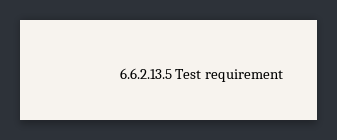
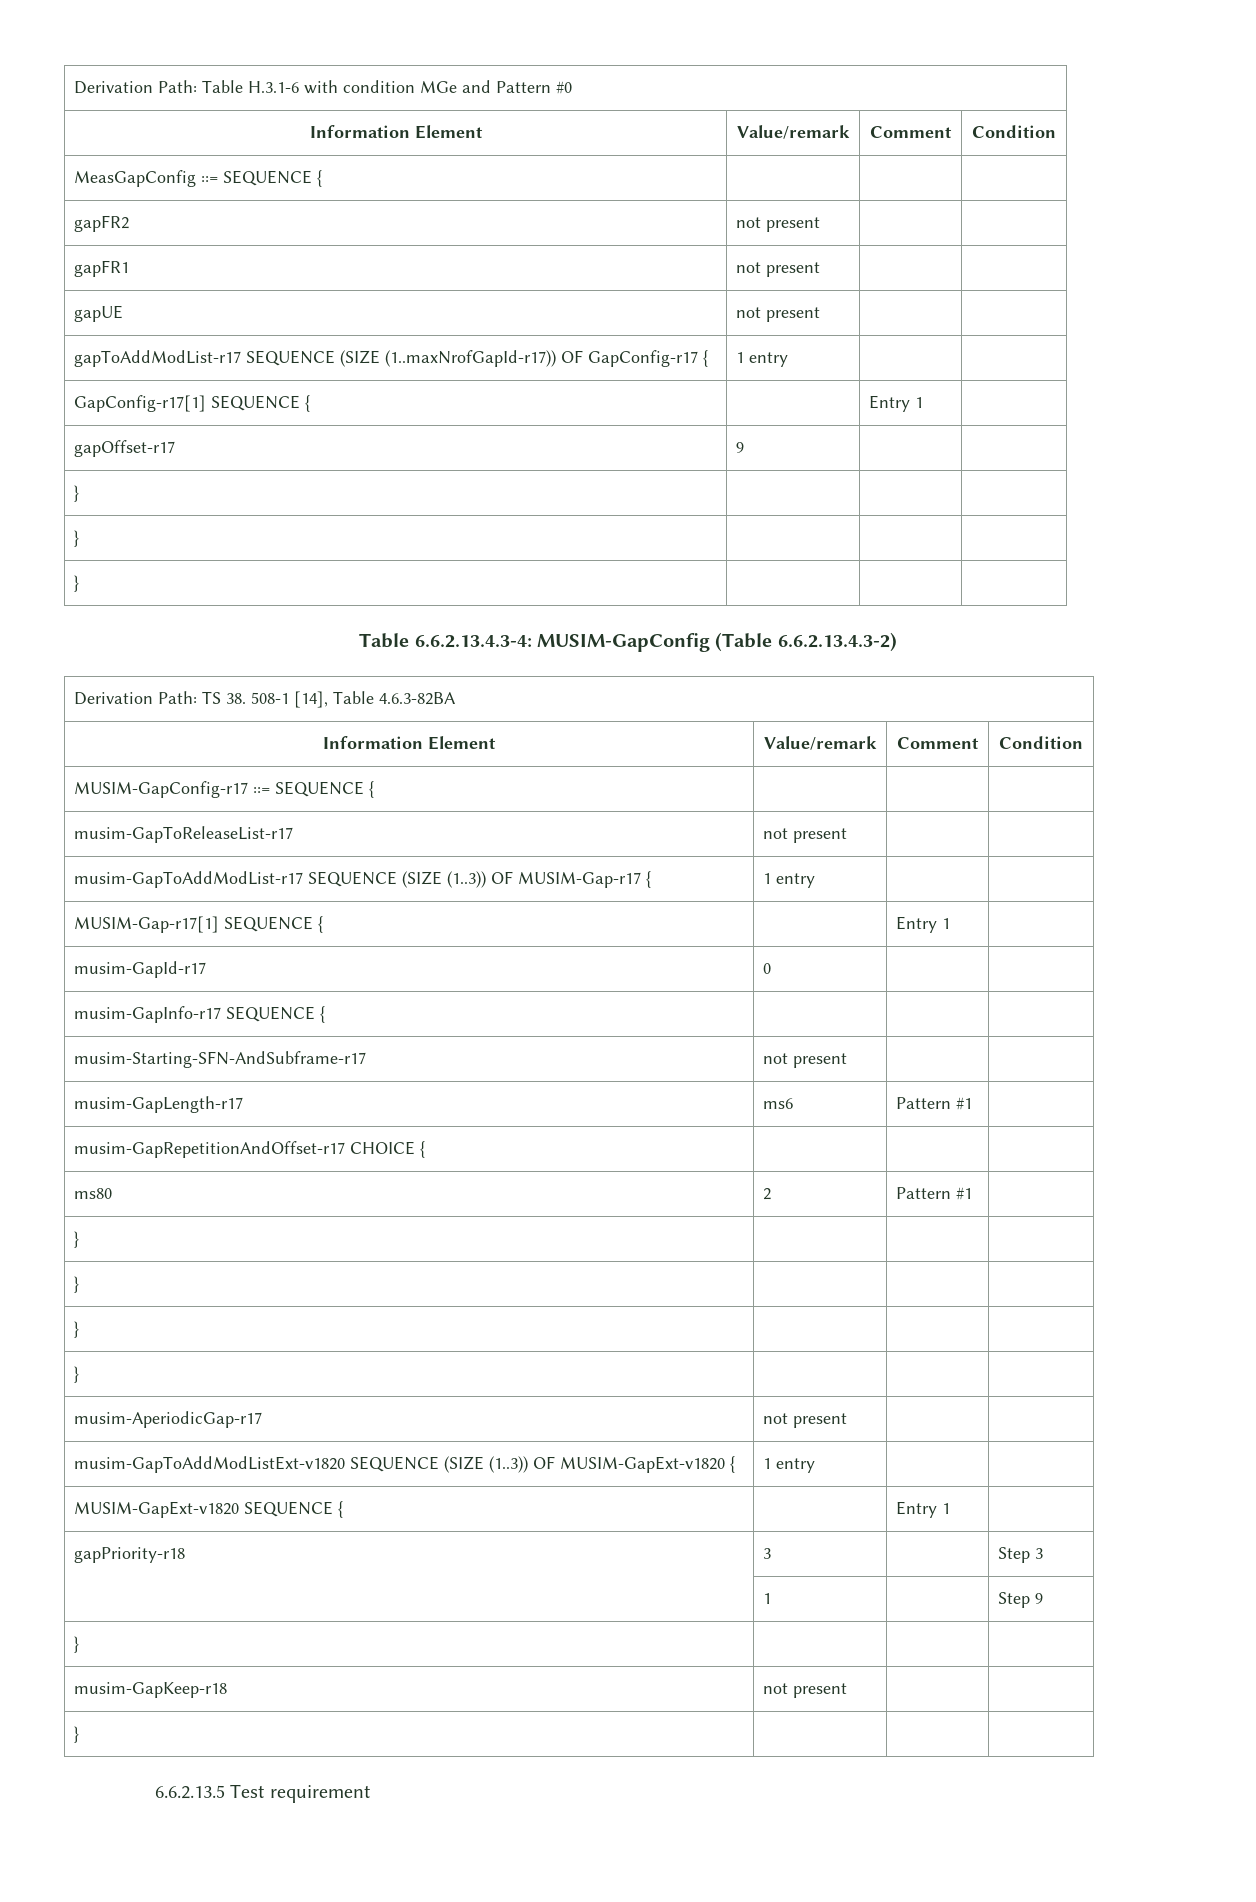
+ Derivation Path: Table H.3.1-6 with condition MGe and Pattern #0
+ Information Element | Value/remark | Comment | Condition
+ MeasGapConfig ::= SEQUENCE { | | |
+ gapFR2 | not present | |
+ gapFR1 | not present | |
+ gapUE | not present | |
+ gapToAddModList-r17 SEQUENCE (SIZE (1..maxNrofGapId-r17)) OF GapConfig-r17 { | 1 entry | |
+ GapConfig-r17[1] SEQUENCE { | | Entry 1 |
+ gapOffset-r17 | 9 | |
+ } | | |
+ } | | |
+ } | | |
+ Table 6.6.2.13.4.3-4: MUSIM-GapConfig (Table 6.6.2.13.4.3-2)
+ Derivation Path: TS 38. 508-1 [14], Table 4.6.3-82BA
+ Information Element | Value/remark | Comment | Condition
+ MUSIM-GapConfig-r17 ::= SEQUENCE { | | |
+ musim-GapToReleaseList-r17 | not present | |
+ musim-GapToAddModList-r17 SEQUENCE (SIZE (1..3)) OF MUSIM-Gap-r17 { | 1 entry | |
+ MUSIM-Gap-r17[1] SEQUENCE { | | Entry 1 |
+ musim-GapId-r17 | 0 | |
+ musim-GapInfo-r17 SEQUENCE { | | |
+ musim-Starting-SFN-AndSubframe-r17 | not present | |
+ musim-GapLength-r17 | ms6 | Pattern #1 |
+ musim-GapRepetitionAndOffset-r17 CHOICE { | | |
+ ms80 | 2 | Pattern #1 |
+ } | | |
+ } | | |
+ } | | |
+ } | | |
+ musim-AperiodicGap-r17 | not present | |
+ musim-GapToAddModListExt-v1820 SEQUENCE (SIZE (1..3)) OF MUSIM-GapExt-v1820 { | 1 entry | |
+ MUSIM-GapExt-v1820 SEQUENCE { | | Entry 1 |
+ gapPriority-r18 | 3 | | Step 3
+ | 1 | | Step 9
+ } | | |
+ musim-GapKeep-r18 | not present | |
+ } | | |

